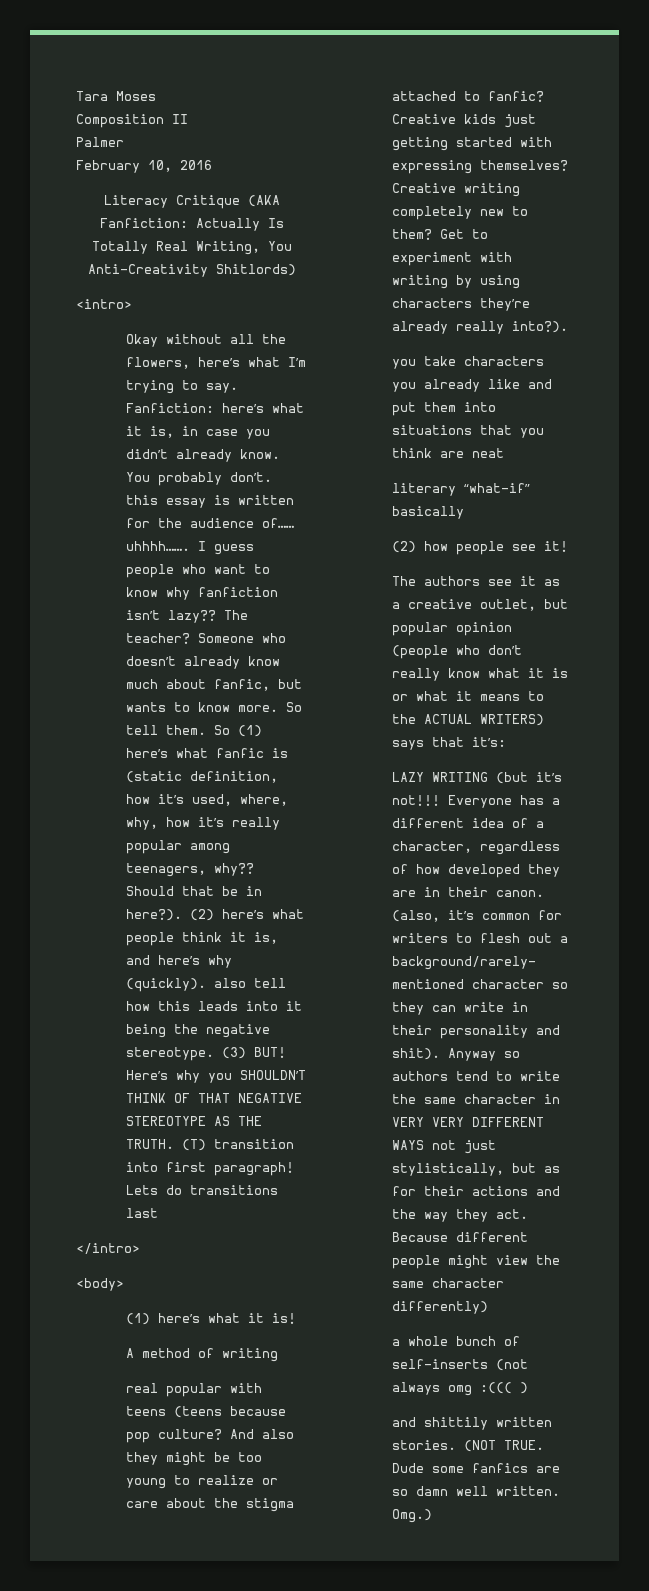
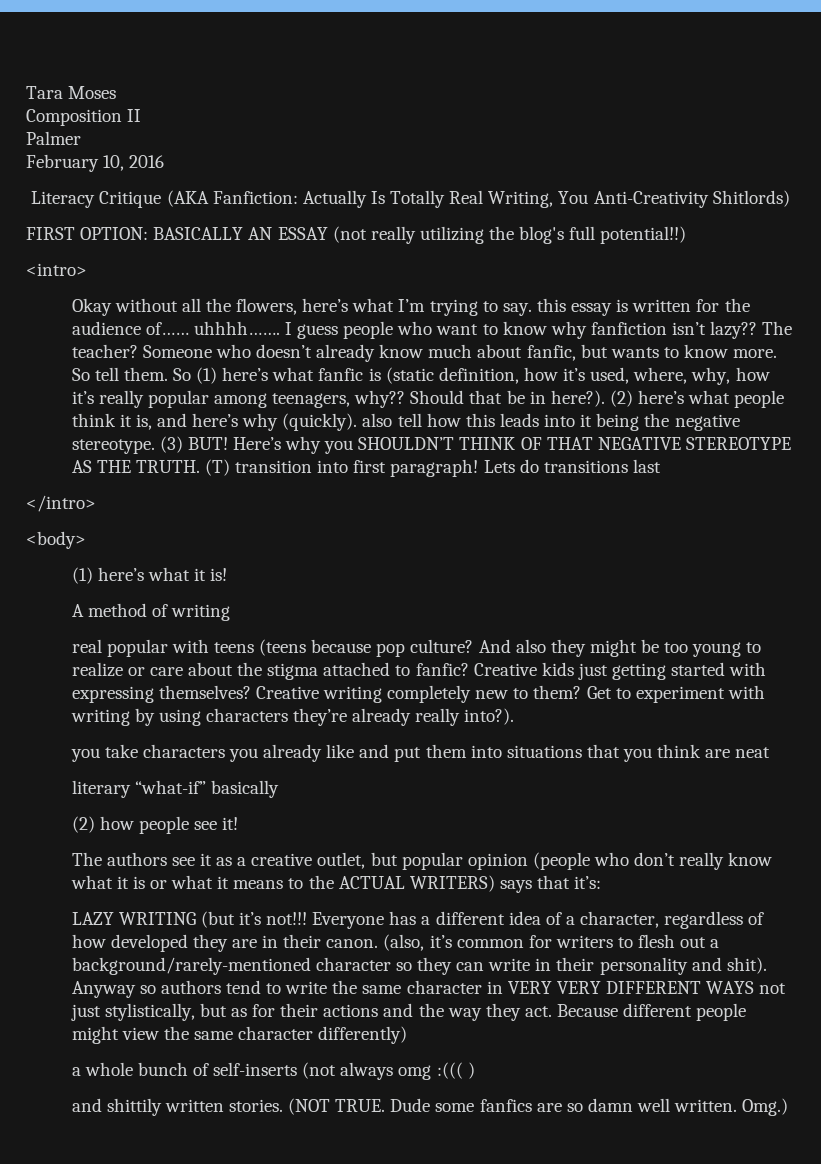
+ FIRST OPTION: BASICALLY AN ESSAY (not really utilizing the blog's full potential!!)
- Okay without all the flowers, here’s what I’m trying to say. Fanfiction: here’s what it is, in case you didn’t already know. You probably don’t. this essay is written for the audience of…… uhhhh…….
+ Okay without all the flowers, here’s what I’m trying to say. this essay is written for the audience of…… uhhhh…….

